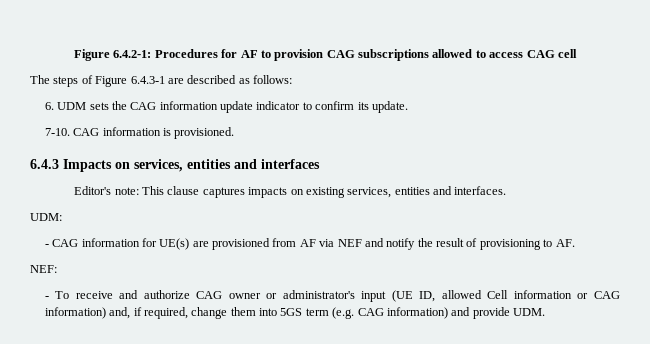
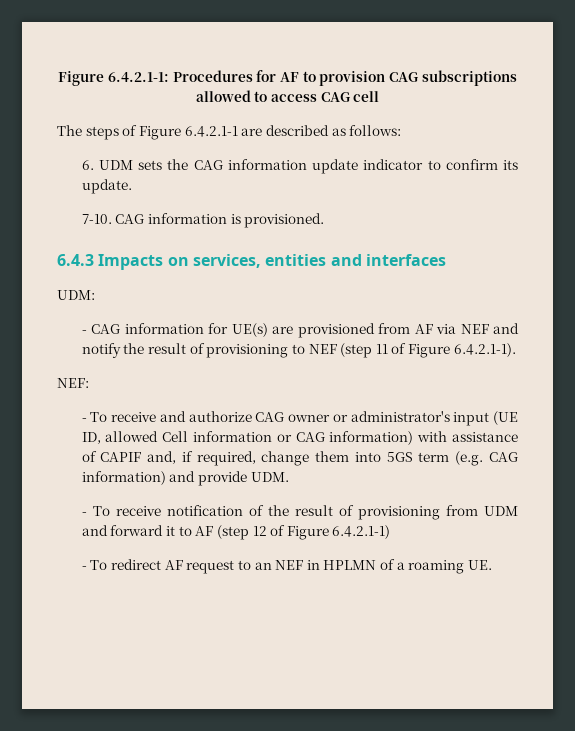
- Figure 6.4.2-1: Procedures for AF to provision CAG subscriptions allowed to access CAG cell
+ Figure 6.4.2.1-1: Procedures for AF to provision CAG subscriptions allowed to access CAG cell
- The steps of Figure 6.4.3-1 are described as follows:
+ The steps of Figure 6.4.2.1-1 are described as follows:
- Editor's note: This clause captures impacts on existing services, entities and interfaces.
- - CAG information for UE(s) are provisioned from AF via NEF and notify the result of provisioning to AF.
+ - CAG information for UE(s) are provisioned from AF via NEF and notify the result of provisioning to NEF (step 11 of Figure 6.4.2.1-1).
- - To receive and authorize CAG owner or administrator's input (UE ID, allowed Cell information or CAG information) and, if required, change them into 5GS term (e.g. CAG information) and provide UDM.
+ - To receive and authorize CAG owner or administrator's input (UE ID, allowed Cell information or CAG information) with assistance of CAPIF and, if required, change them into 5GS term (e.g. CAG information) and provide UDM.
+ - To receive notification of the result of provisioning from UDM and forward it to AF (step 12 of Figure 6.4.2.1-1)
+ - To redirect AF request to an NEF in HPLMN of a roaming UE.

